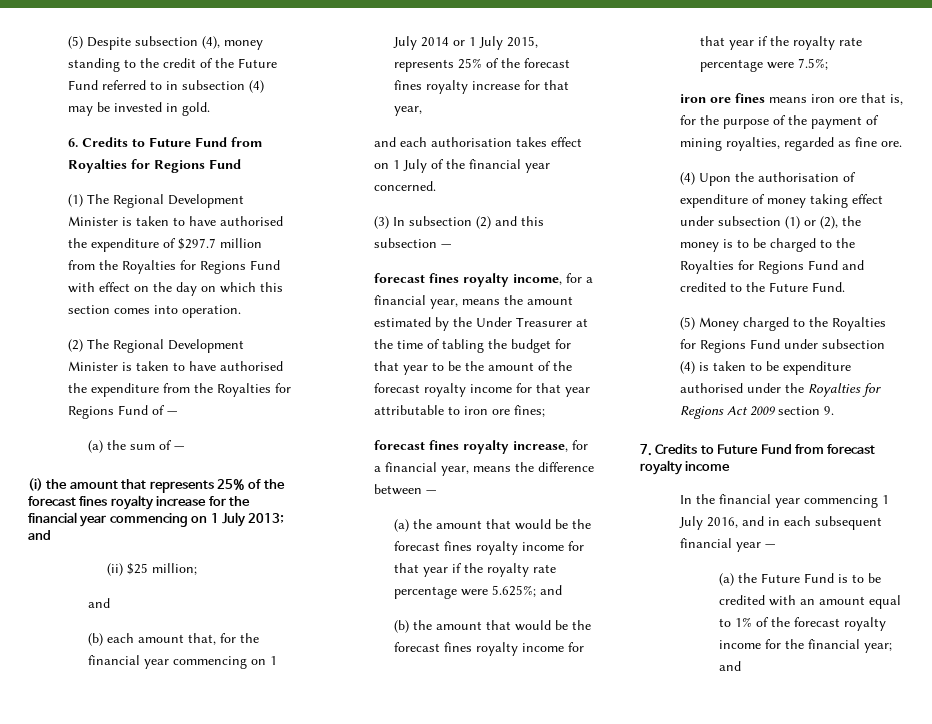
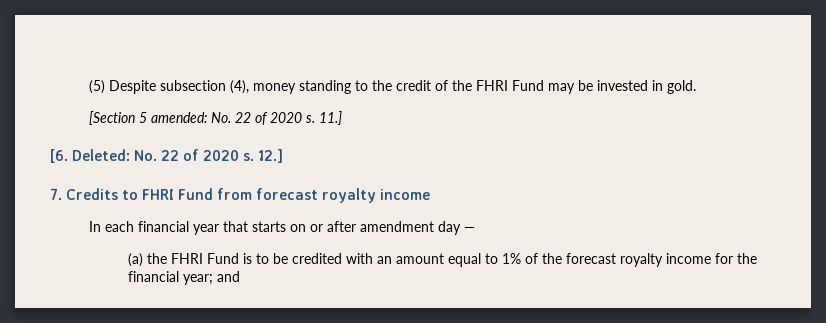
- (5) Despite subsection (4), money standing to the credit of the Future Fund referred to in subsection (4) may be invested in gold.
+ (5) Despite subsection (4), money standing to the credit of the FHRI Fund may be invested in gold.
- 6. Credits to Future Fund from Royalties for Regions Fund
- (1) The Regional Development Minister is taken to have authorised the expenditure of $297.7 million from the Royalties for Regions Fund with effect on the day on which this section comes into operation.
- (2) The Regional Development Minister is taken to have authorised the expenditure from the Royalties for Regions Fund of —
- (a) the sum of —
- (i) the amount that represents 25% of the forecast fines royalty increase for the financial year commencing on 1 July 2013; and
- (ii) $25 million;
- and
- (b) each amount that, for the financial year commencing on 1 July 2014 or 1 July 2015, represents 25% of the forecast fines royalty increase for that year,
- and each authorisation takes effect on 1 July of the financial year concerned.
- (3) In subsection (2) and this subsection —
- forecast fines royalty income, for a financial year, means the amount estimated by the Under Treasurer at the time of tabling the budget for that year to be the amount of the forecast royalty income for that year attributable to iron ore fines;
- forecast fines royalty increase, for a financial year, means the difference between —
- (a) the amount that would be the forecast fines royalty income for that year if the royalty rate percentage were 5.625%; and
- (b) the amount that would be the forecast fines royalty income for that year if the royalty rate percentage were 7.5%;
- iron ore fines means iron ore that is, for the purpose of the payment of mining royalties, regarded as fine ore.
- (4) Upon the authorisation of expenditure of money taking effect under subsection (1) or (2), the money is to be charged to the Royalties for Regions Fund and credited to the Future Fund.
- (5) Money charged to the Royalties for Regions Fund under subsection (4) is taken to be expenditure authorised under the Royalties for Regions Act 2009 section 9.
+ [Section 5 amended: No. 22 of 2020 s. 11.]
+ [6. Deleted: No. 22 of 2020 s. 12.]
- 7. Credits to Future Fund from forecast royalty income
+ 7. Credits to FHRI Fund from forecast royalty income
- In the financial year commencing 1 July 2016, and in each subsequent financial year —
- (a) the Future Fund is to be credited with an amount equal to 1% of the forecast royalty income for the financial year; and
+ In each financial year that starts on or after amendment day —
+ (a) the FHRI Fund is to be credited with an amount equal to 1% of the forecast royalty income for the financial year; and

